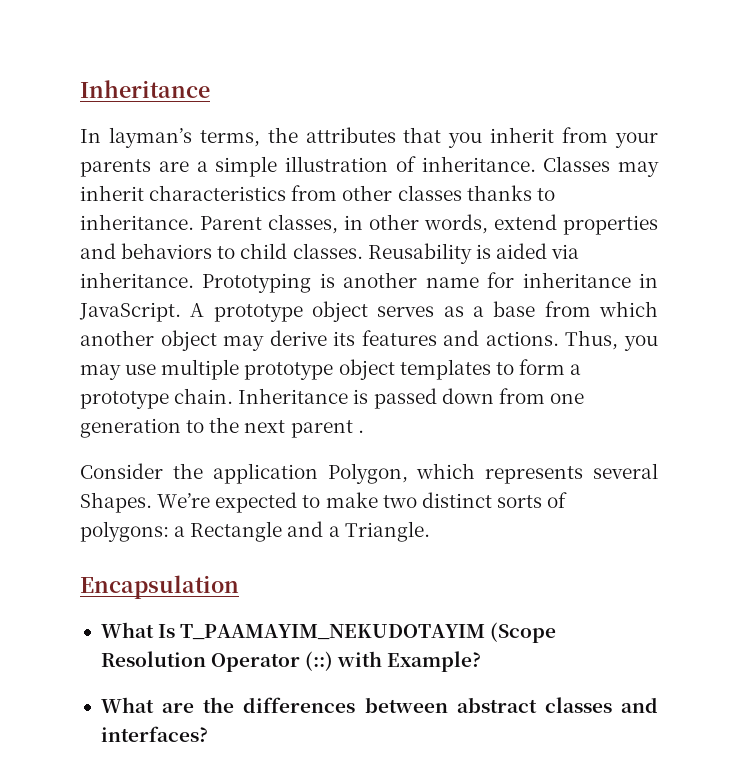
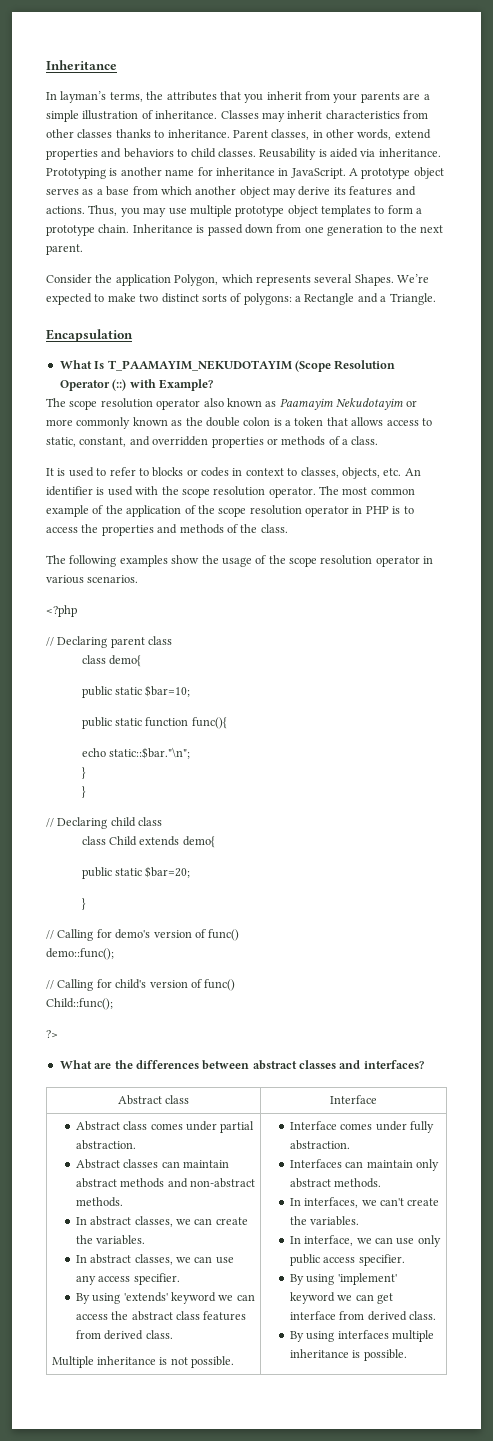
- Inheritance is passed down from one generation to the next parent .
+ Inheritance is passed down from one generation to the next parent.
+ The scope resolution operator also known as Paamayim Nekudotayim or more commonly known as the double colon is a token that allows access to static, constant, and overridden properties or methods of a class.
+ It is used to refer to blocks or codes in context to classes, objects, etc. An identifier is used with the scope resolution operator. The most common example of the application of the scope resolution operator in PHP is to access the properties and methods of the class.
+ The following examples show the usage of the scope resolution operator in various scenarios.
+ <?php
+ // Declaring parent class
+ class demo{
+ public static $bar=10;
+ public static function func(){
+ echo static::$bar."\n";
+ }
+ }
+ // Declaring child class
+ class Child extends demo{
+ public static $bar=20;
+ }
+ // Calling for demo's version of func()
+ demo::func();
+ // Calling for child's version of func()
+ Child::func();
+ ?>
+ Abstract class | Interface
+ Abstract class comes under partial abstraction.
+ Abstract classes can maintain abstract methods and non-abstract methods.
+ In abstract classes, we can create the variables.
+ In abstract classes, we can use any access specifier.
+ By using 'extends' keyword we can access the abstract class features from derived class.
+ Multiple inheritance is not possible. | Interface comes under fully abstraction.
+ Interfaces can maintain only abstract methods.
+ In interfaces, we can't create the variables.
+ In interface, we can use only public access specifier.
+ By using 'implement' keyword we can get interface from derived class.
+ By using interfaces multiple inheritance is possible.

